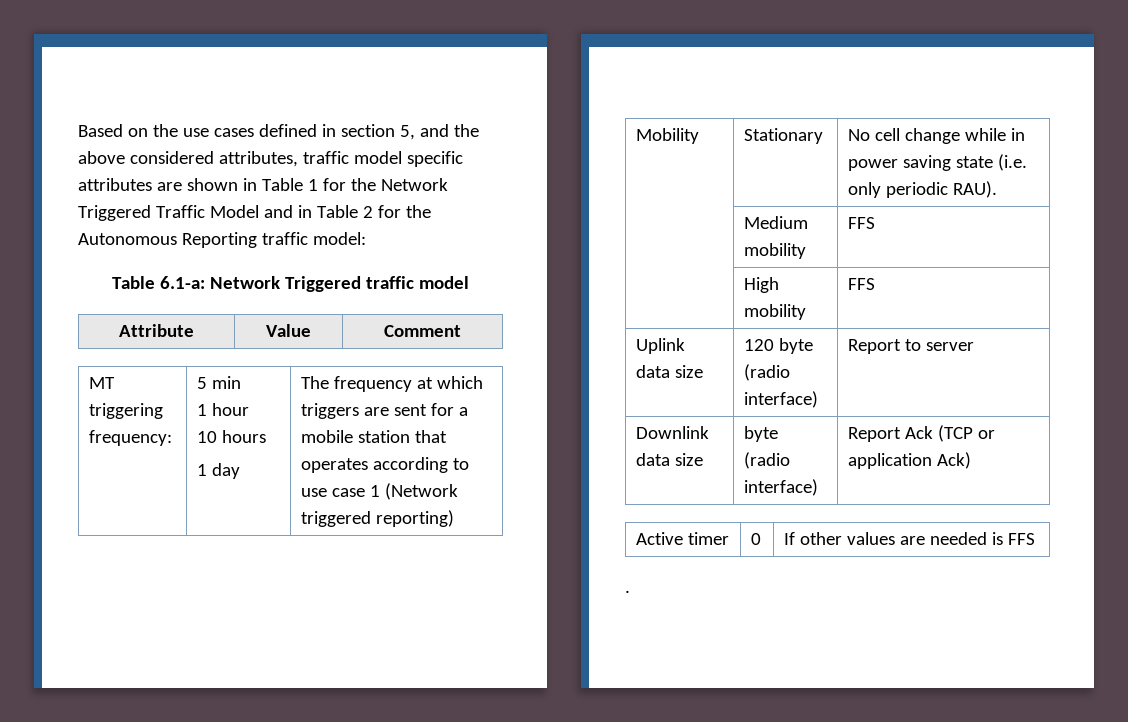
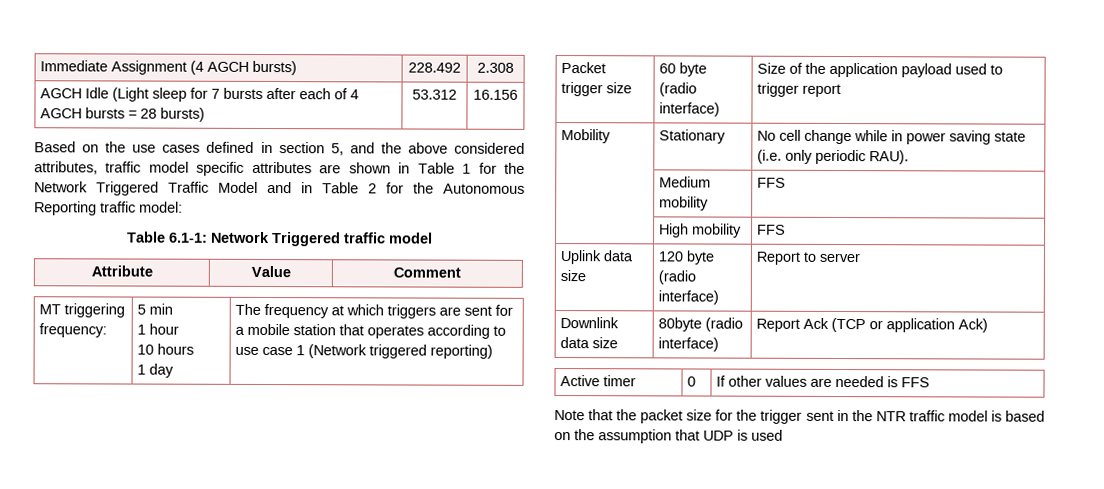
+ Immediate Assignment (4 AGCH bursts) | 228.492 | 2.308
+ AGCH Idle (Light sleep for 7 bursts after each of 4 AGCH bursts = 28 bursts) | 53.312 | 16.156
- Table 6.1-a: Network Triggered traffic model
+ Table 6.1-1: Network Triggered traffic model
+ Packet trigger size | 60 byte (radio interface) | Size of the application payload used to trigger report
- Downlink data size | byte (radio interface) | Report Ack (TCP or application Ack)
+ Downlink data size | 80byte (radio interface) | Report Ack (TCP or application Ack)
- .
+ Note that the packet size for the trigger sent in the NTR traffic model is based on the assumption that UDP is used

